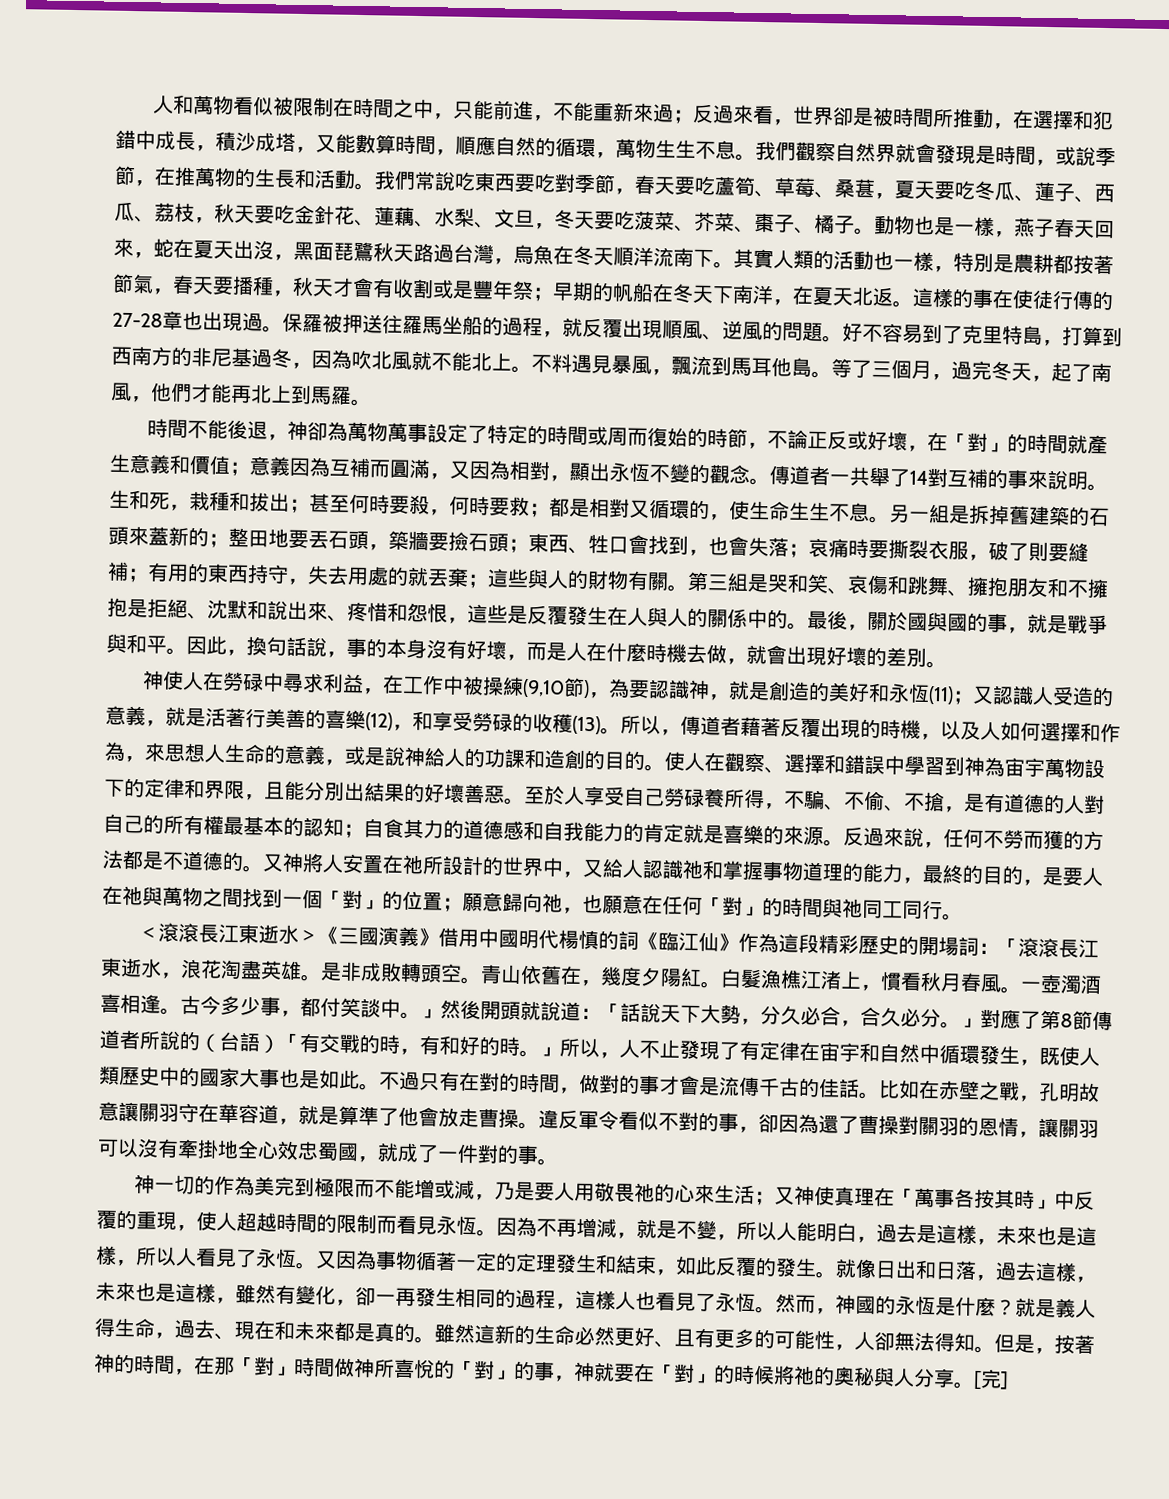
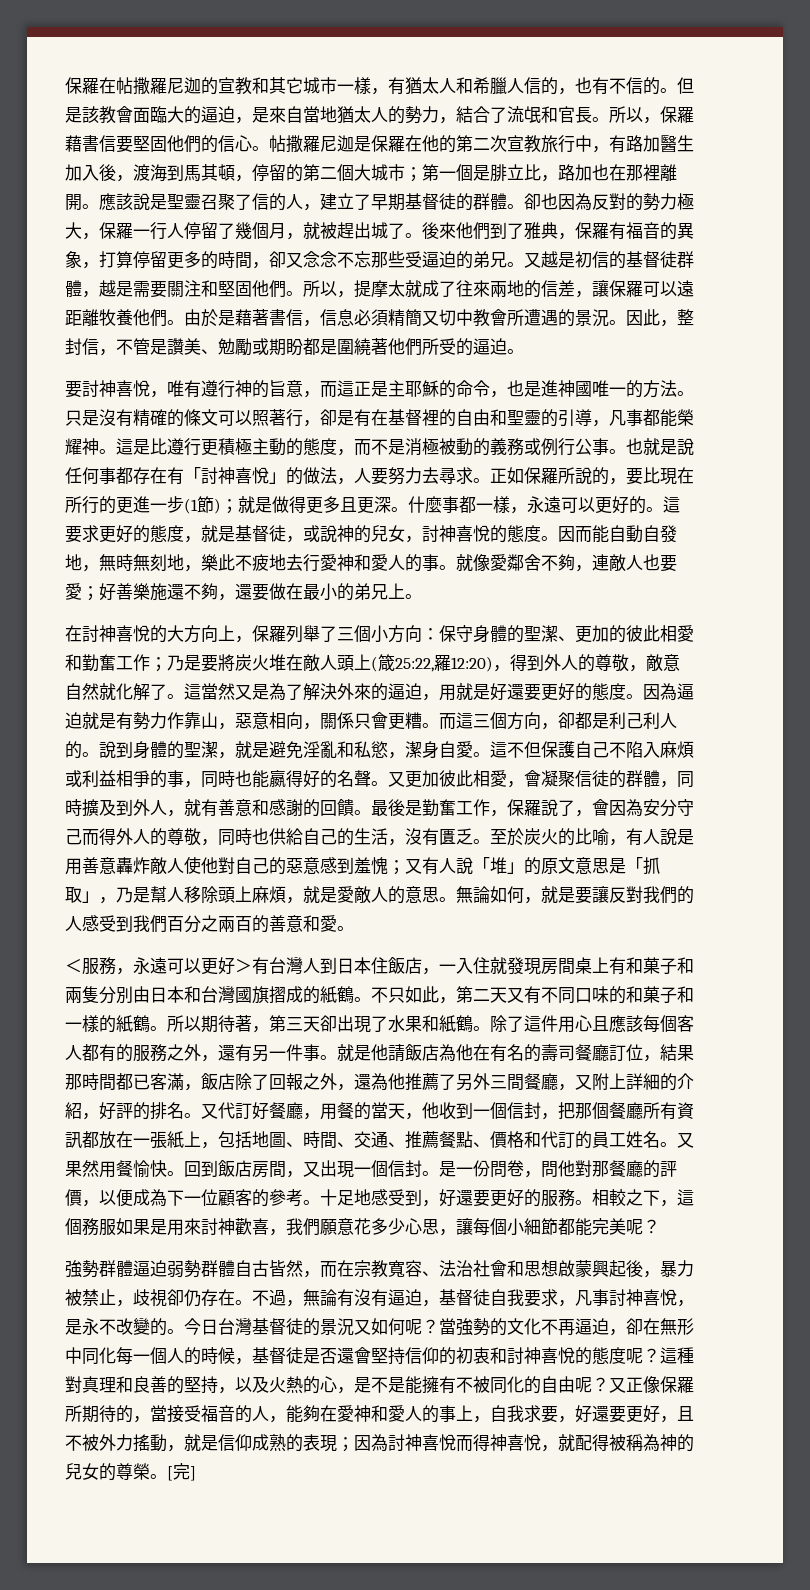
- 人和萬物看似被限制在時間之中，只能前進，不能重新來過；反過來看，世界卻是被時間所推動，在選擇和犯錯中成長，積沙成塔，又能數算時間，順應自然的循環，萬物生生不息。我們觀察自然界就會發現是時間，或說季節，在推萬物的生長和活動。我們常說吃東西要吃對季節，春天要吃蘆筍、草莓、桑葚，夏天要吃冬瓜、蓮子、西瓜、荔枝，秋天要吃金針花、蓮藕、水梨、文旦，冬天要吃菠菜、芥菜、棗子、橘子。動物也是一樣，燕子春天回來，蛇在夏天出沒，黑面琵鷺秋天路過台灣，烏魚在冬天順洋流南下。其實人類的活動也一樣，特別是農耕都按著節氣，春天要播種，秋天才會有收割或是豐年祭；早期的帆船在冬天下南洋，在夏天北返。這樣的事在使徒行傳的27-28章也出現過。保羅被押送往羅馬坐船的過程，就反覆出現順風、逆風的問題。好不容易到了克里特島，打算到西南方的非尼基過冬，因為吹北風就不能北上。不料遇見暴風，飄流到馬耳他島。等了三個月，過完冬天，起了南風，他們才能再北上到馬羅。
- 時間不能後退，神卻為萬物萬事設定了特定的時間或周而復始的時節，不論正反或好壞，在「對」的時間就產生意義和價值；意義因為互補而圓滿，又因為相對，顯出永恆不變的觀念。傳道者一共舉了14對互補的事來說明。生和死，栽種和拔出；甚至何時要殺，何時要救；都是相對又循環的，使生命生生不息。另一組是拆掉舊建築的石頭來蓋新的；整田地要丟石頭，築牆要撿石頭；東西、牲口會找到，也會失落；哀痛時要撕裂衣服，破了則要縫補；有用的東西持守，失去用處的就丟棄；這些與人的財物有關。第三組是哭和笑、哀傷和跳舞、擁抱朋友和不擁抱是拒絕、沈默和說出來、疼惜和怨恨，這些是反覆發生在人與人的關係中的。最後，關於國與國的事，就是戰爭與和平。因此，換句話說，事的本身沒有好壞，而是人在什麼時機去做，就會出現好壞的差別。
- 神使人在勞碌中尋求利益，在工作中被操練(9,10節)，為要認識神，就是創造的美好和永恆(11)；又認識人受造的意義，就是活著行美善的喜樂(12)，和享受勞碌的收穫(13)。所以，傳道者藉著反覆出現的時機，以及人如何選擇和作為，來思想人生命的意義，或是說神給人的功課和造創的目的。使人在觀察、選擇和錯誤中學習到神為宙宇萬物設下的定律和界限，且能分別出結果的好壞善惡。至於人享受自己勞碌養所得，不騙、不偷、不搶，是有道德的人對自己的所有權最基本的認知；自食其力的道德感和自我能力的肯定就是喜樂的來源。反過來說，任何不勞而獲的方法都是不道德的。又神將人安置在祂所設計的世界中，又給人認識祂和掌握事物道理的能力，最終的目的，是要人在祂與萬物之間找到一個「對」的位置；願意歸向祂，也願意在任何「對」的時間與祂同工同行。
- ＜滾滾長江東逝水＞《三國演義》借用中國明代楊慎的詞《臨江仙》作為這段精彩歷史的開場詞：「滾滾長江東逝水，浪花淘盡英雄。是非成敗轉頭空。青山依舊在，幾度夕陽紅。白髮漁樵江渚上，慣看秋月春風。一壺濁酒喜相逢。古今多少事，都付笑談中。」然後開頭就說道：「話說天下大勢，分久必合，合久必分。」對應了第8節傳道者所說的（台語）「有交戰的時，有和好的時。」所以，人不止發現了有定律在宙宇和自然中循環發生，既使人類歷史中的國家大事也是如此。不過只有在對的時間，做對的事才會是流傳千古的佳話。比如在赤壁之戰，孔明故意讓關羽守在華容道，就是算準了他會放走曹操。違反軍令看似不對的事，卻因為還了曹操對關羽的恩情，讓關羽可以沒有牽掛地全心效忠蜀國，就成了一件對的事。
- 神一切的作為美完到極限而不能增或減，乃是要人用敬畏祂的心來生活；又神使真理在「萬事各按其時」中反覆的重現，使人超越時間的限制而看見永恆。因為不再增減，就是不變，所以人能明白，過去是這樣，未來也是這樣，所以人看見了永恆。又因為事物循著一定的定理發生和結束，如此反覆的發生。就像日出和日落，過去這樣，未來也是這樣，雖然有變化，卻一再發生相同的過程，這樣人也看見了永恆。然而，神國的永恆是什麼？就是義人得生命，過去、現在和未來都是真的。雖然這新的生命必然更好、且有更多的可能性，人卻無法得知。但是，按著神的時間，在那「對」時間做神所喜悅的「對」的事，神就要在「對」的時候將祂的奧秘與人分享。
+ 保羅在帖撒羅尼迦的宣教和其它城市一樣，有猶太人和希臘人信的，也有不信的。但是該教會面臨大的逼迫，是來自當地猶太人的勢力，結合了流氓和官長。所以，保羅藉書信要堅固他們的信心。帖撒羅尼迦是保羅在他的第二次宣教旅行中，有路加醫生加入後，渡海到馬其頓，停留的第二個大城市；第一個是腓立比，路加也在那裡離開。應該說是聖靈召聚了信的人，建立了早期基督徒的群體。卻也因為反對的勢力極大，保羅一行人停留了幾個月，就被趕出城了。後來他們到了雅典，保羅有福音的異象，打算停留更多的時間，卻又念念不忘那些受逼迫的弟兄。又越是初信的基督徒群體，越是需要關注和堅固他們。所以，提摩太就成了往來兩地的信差，讓保羅可以遠距離牧養他們。由於是藉著書信，信息必須精簡又切中教會所遭遇的景況。因此，整封信，不管是讚美、勉勵或期盼都是圍繞著他們所受的逼迫。
+ 要討神喜悅，唯有遵行神的旨意，而這正是主耶穌的命令，也是進神國唯一的方法。只是沒有精確的條文可以照著行，卻是有在基督裡的自由和聖靈的引導，凡事都能榮耀神。這是比遵行更積極主動的態度，而不是消極被動的義務或例行公事。也就是說任何事都存在有「討神喜悅」的做法，人要努力去尋求。正如保羅所說的，要比現在所行的更進一步(1節)；就是做得更多且更深。什麼事都一樣，永遠可以更好的。這要求更好的態度，就是基督徒，或說神的兒女，討神喜悅的態度。因而能自動自發地，無時無刻地，樂此不疲地去行愛神和愛人的事。就像愛鄰舍不夠，連敵人也要愛；好善樂施還不夠，還要做在最小的弟兄上。
+ 在討神喜悅的大方向上，保羅列舉了三個小方向：保守身體的聖潔、更加的彼此相愛和勤奮工作；乃是要將炭火堆在敵人頭上(箴25:22,羅12:20)，得到外人的尊敬，敵意自然就化解了。這當然又是為了解決外來的逼迫，用就是好還要更好的態度。因為逼迫就是有勢力作靠山，惡意相向，關係只會更糟。而這三個方向，卻都是利己利人的。說到身體的聖潔，就是避免淫亂和私慾，潔身自愛。這不但保護自己不陷入麻煩或利益相爭的事，同時也能嬴得好的名聲。又更加彼此相愛，會凝聚信徒的群體，同時擴及到外人，就有善意和感謝的回饋。最後是勤奮工作，保羅說了，會因為安分守己而得外人的尊敬，同時也供給自己的生活，沒有匱乏。至於炭火的比喻，有人說是用善意轟炸敵人使他對自己的惡意感到羞愧；又有人說「堆」的原文意思是「抓取」，乃是幫人移除頭上麻煩，就是愛敵人的意思。無論如何，就是要讓反對我們的人感受到我們百分之兩百的善意和愛。
+ ＜服務，永遠可以更好＞有台灣人到日本住飯店，一入住就發現房間桌上有和菓子和兩隻分別由日本和台灣國旗摺成的紙鶴。不只如此，第二天又有不同口味的和菓子和一樣的紙鶴。所以期待著，第三天卻出現了水果和紙鶴。除了這件用心且應該每個客人都有的服務之外，還有另一件事。就是他請飯店為他在有名的壽司餐廳訂位，結果那時間都已客滿，飯店除了回報之外，還為他推薦了另外三間餐廳，又附上詳細的介紹，好評的排名。又代訂好餐廳，用餐的當天，他收到一個信封，把那個餐廳所有資訊都放在一張紙上，包括地圖、時間、交通、推薦餐點、價格和代訂的員工姓名。又果然用餐愉快。回到飯店房間，又出現一個信封。是一份問卷，問他對那餐廳的評價，以便成為下一位顧客的參考。十足地感受到，好還要更好的服務。相較之下，這個務服如果是用來討神歡喜，我們願意花多少心思，讓每個小細節都能完美呢？
+ 強勢群體逼迫弱勢群體自古皆然，而在宗教寬容、法治社會和思想啟蒙興起後，暴力被禁止，歧視卻仍存在。不過，無論有沒有逼迫，基督徒自我要求，凡事討神喜悅，是永不改變的。今日台灣基督徒的景況又如何呢？當強勢的文化不再逼迫，卻在無形中同化每一個人的時候，基督徒是否還會堅持信仰的初衷和討神喜悅的態度呢？這種對真理和良善的堅持，以及火熱的心，是不是能擁有不被同化的自由呢？又正像保羅所期待的，當接受福音的人，能夠在愛神和愛人的事上，自我求要，好還要更好，且不被外力搖動，就是信仰成熟的表現；因為討神喜悅而得神喜悅，就配得被稱為神的兒女的尊榮。

